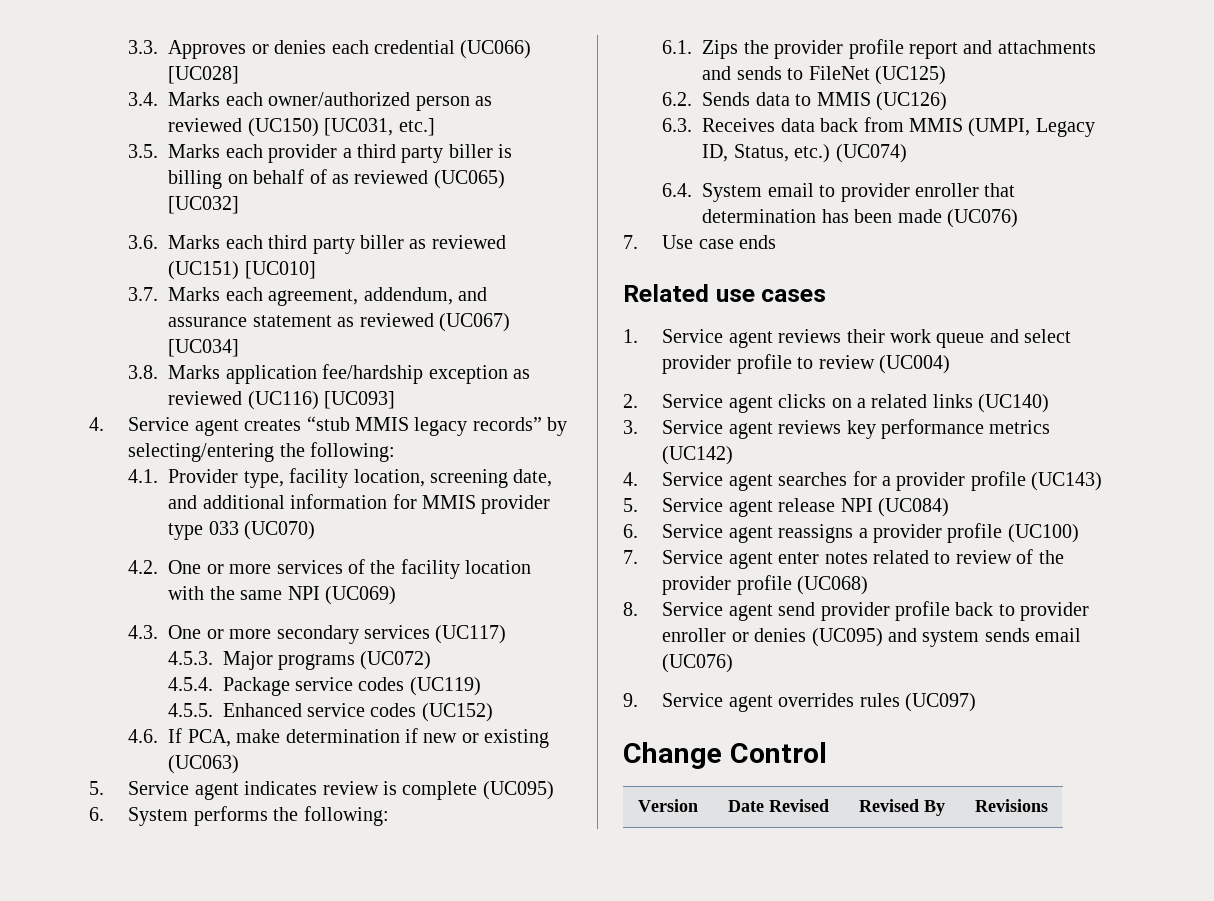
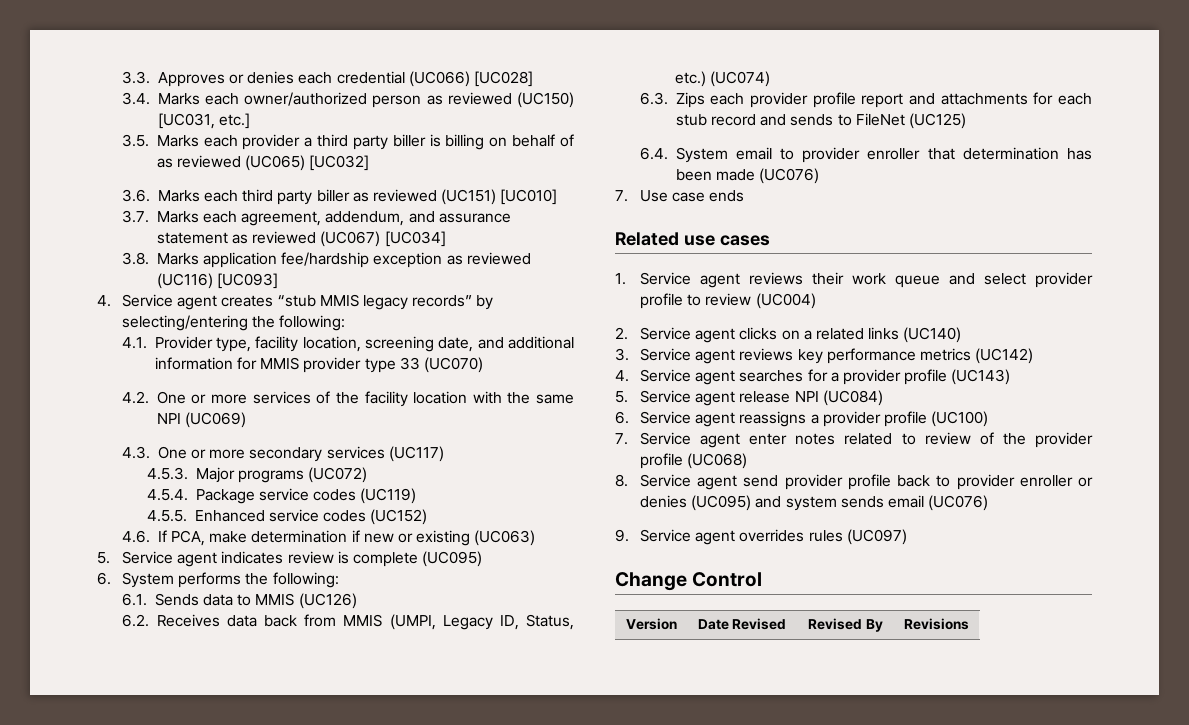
- 4.1. Provider type, facility location, screening date, and additional information for MMIS provider type 033 (UC070)
+ 4.1. Provider type, facility location, screening date, and additional information for MMIS provider type 33 (UC070)
- 6.1. Zips the provider profile report and attachments and sends to FileNet (UC125)
- 6.2. Sends data to MMIS (UC126)
+ 6.1. Sends data to MMIS (UC126)
- 6.3. Receives data back from MMIS (UMPI, Legacy ID, Status, etc.) (UC074)
+ 6.2. Receives data back from MMIS (UMPI, Legacy ID, Status, etc.) (UC074)
+ 6.3. Zips each provider profile report and attachments for each stub record and sends to FileNet (UC125)

